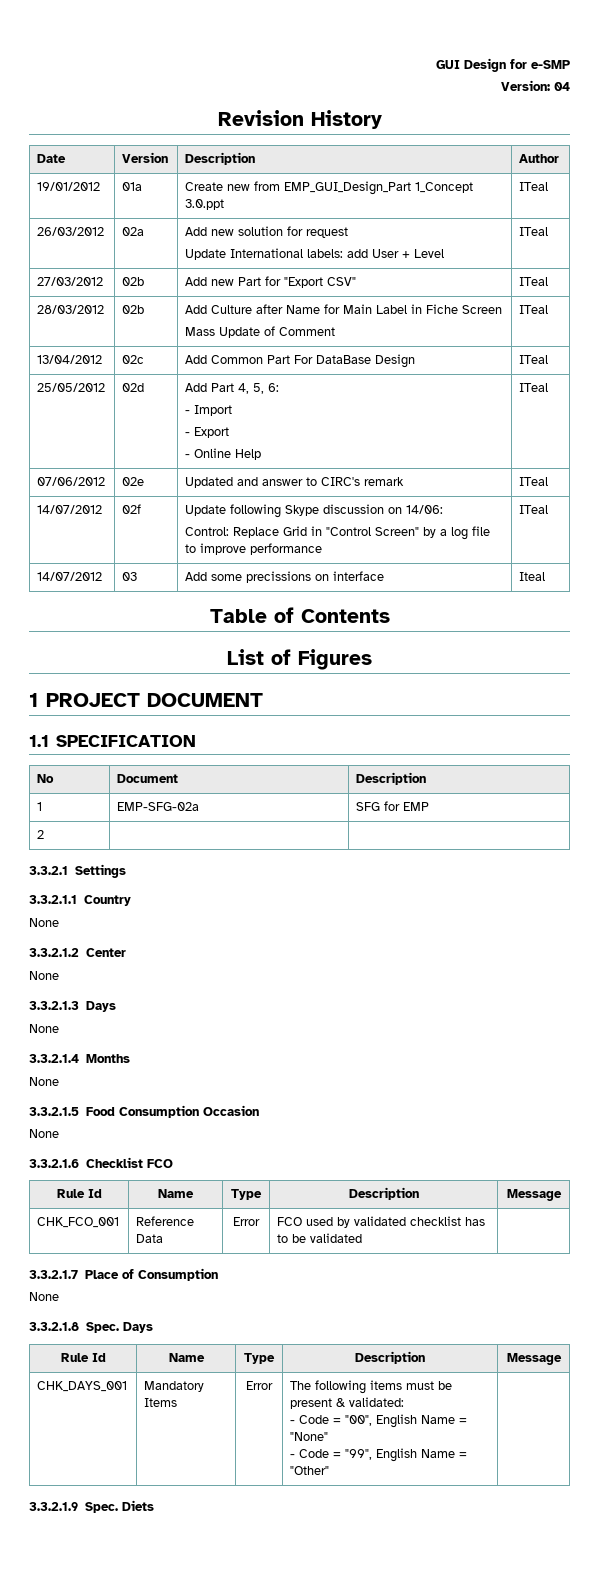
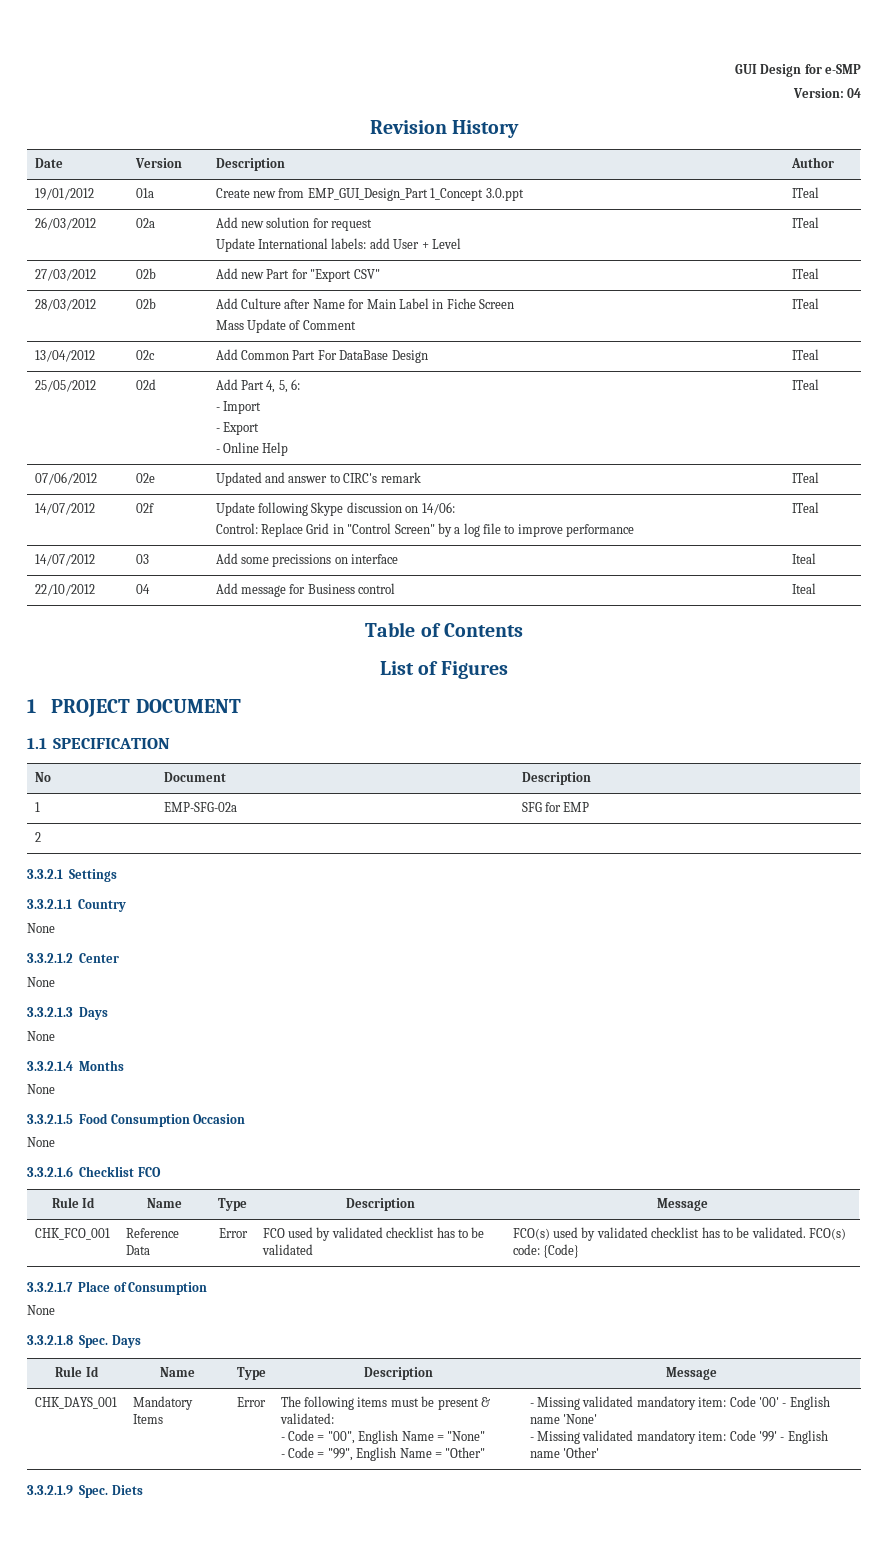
+ 22/10/2012 | 04 | Add message for Business control | Iteal
- CHK_FCO_001 | Reference Data | Error | FCO used by validated checklist has to be validated |
+ CHK_FCO_001 | Reference Data | Error | FCO used by validated checklist has to be validated | FCO(s) used by validated checklist has to be validated. FCO(s) code: {Code}
+ - Missing validated mandatory item: Code '00' - English name 'None'
+ - Missing validated mandatory item: Code '99' - English name 'Other'

